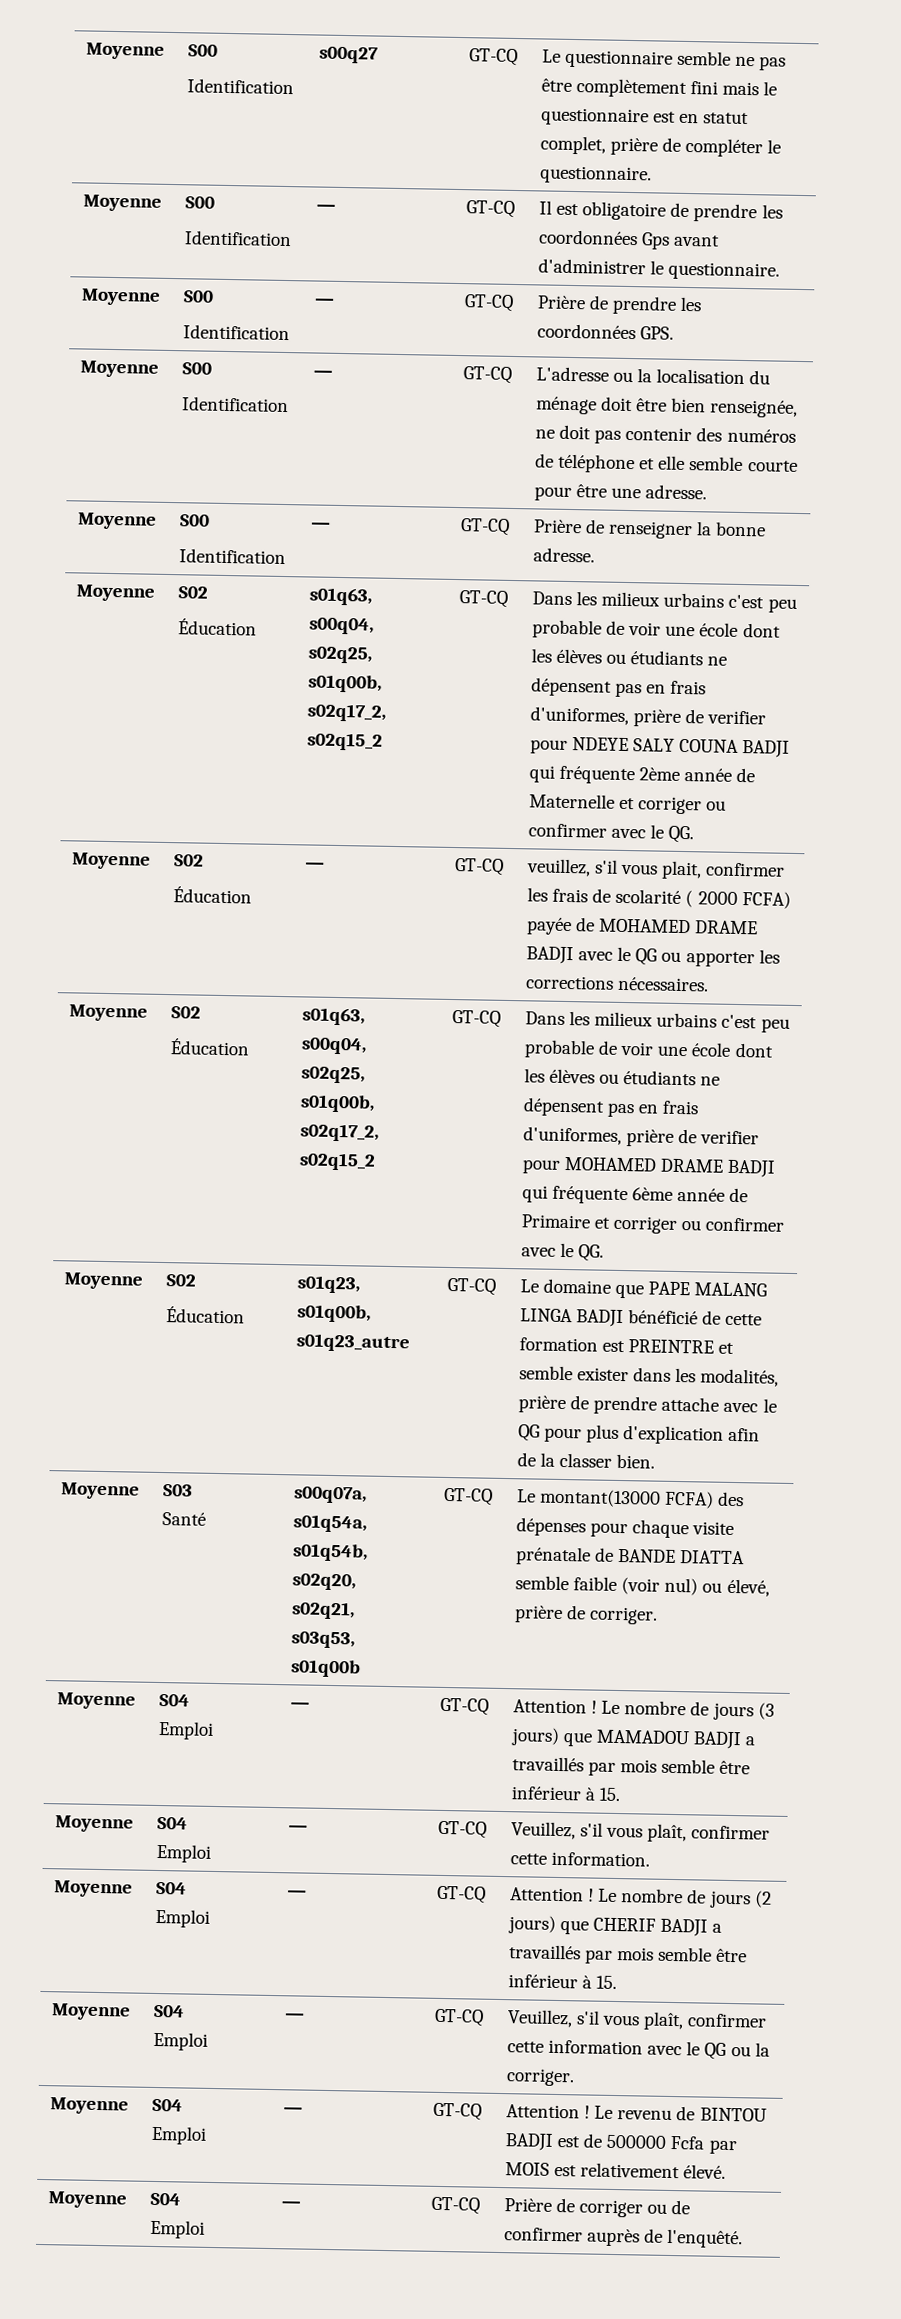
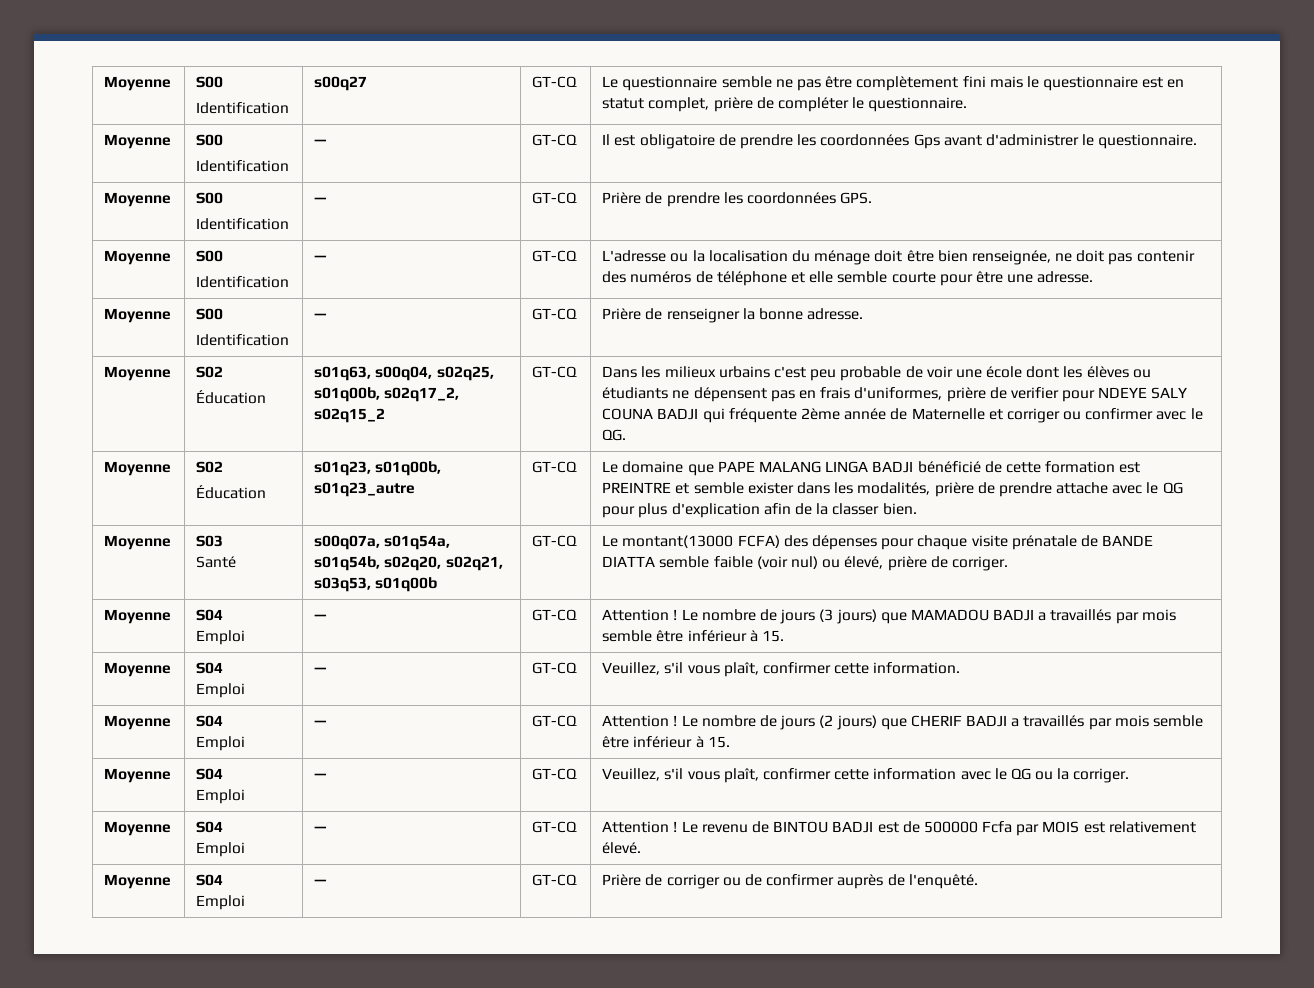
- Éducation | — | GT-CQ | veuillez, s'il vous plait, confirmer les frais de scolarité ( 2000 FCFA) payée de MOHAMED DRAME BADJI avec le QG ou apporter les corrections nécessaires.
- Moyenne | S02
- Éducation | s01q63, s00q04, s02q25, s01q00b, s02q17_2, s02q15_2 | GT-CQ | Dans les milieux urbains c'est peu probable de voir une école dont les élèves ou étudiants ne dépensent pas en frais d'uniformes, prière de verifier pour MOHAMED DRAME BADJI qui fréquente 6ème année de Primaire et corriger ou confirmer avec le QG.
- Moyenne | S02

